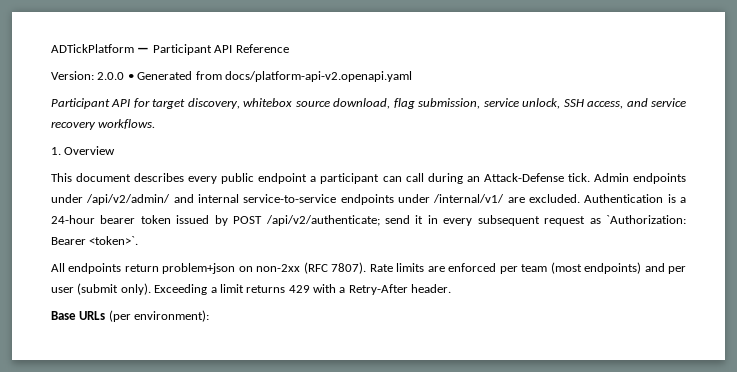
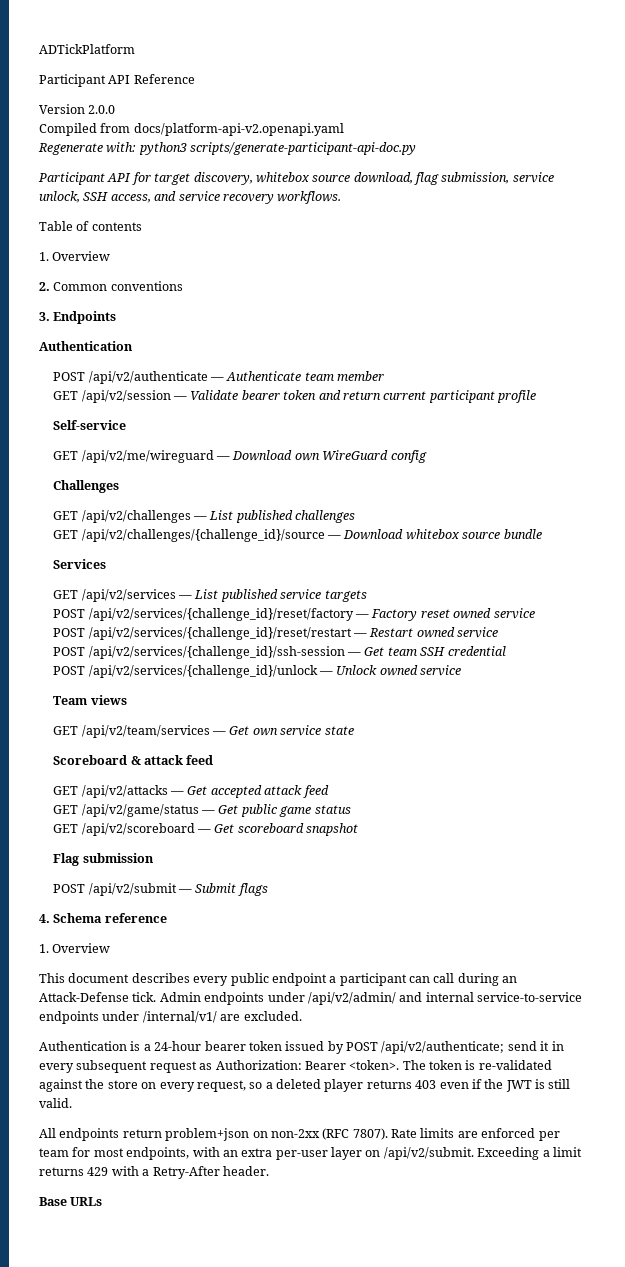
- ADTickPlatform — Participant API Reference
+ ADTickPlatform
+ Participant API Reference
- Version: 2.0.0 • Generated from docs/platform-api-v2.openapi.yaml
+ Version 2.0.0
+ Compiled from docs/platform-api-v2.openapi.yaml
+ Regenerate with: python3 scripts/generate-participant-api-doc.py
+ Table of contents
+ 1. Overview
+ 2. Common conventions
+ 3. Endpoints
+ Authentication
+ POST /api/v2/authenticate — Authenticate team member
+ GET /api/v2/session — Validate bearer token and return current participant profile
+ Self-service
+ GET /api/v2/me/wireguard — Download own WireGuard config
+ Challenges
+ GET /api/v2/challenges — List published challenges
+ GET /api/v2/challenges/{challenge_id}/source — Download whitebox source bundle
+ Services
+ GET /api/v2/services — List published service targets
+ POST /api/v2/services/{challenge_id}/reset/factory — Factory reset owned service
+ POST /api/v2/services/{challenge_id}/reset/restart — Restart owned service
+ POST /api/v2/services/{challenge_id}/ssh-session — Get team SSH credential
+ POST /api/v2/services/{challenge_id}/unlock — Unlock owned service
+ Team views
+ GET /api/v2/team/services — Get own service state
+ Scoreboard & attack feed
+ GET /api/v2/attacks — Get accepted attack feed
+ GET /api/v2/game/status — Get public game status
+ GET /api/v2/scoreboard — Get scoreboard snapshot
+ Flag submission
+ POST /api/v2/submit — Submit flags
+ 4. Schema reference
- Admin endpoints under /api/v2/admin/ and internal service-to-service endpoints under /internal/v1/ are excluded. Authentication is a 24-hour bearer token issued by POST /api/v2/authenticate; send it in every subsequent request as `Authorization: Bearer <token>`.
+ Admin endpoints under /api/v2/admin/ and internal service-to-service endpoints under /internal/v1/ are excluded.
+ Authentication is a 24-hour bearer token issued by POST /api/v2/authenticate; send it in every subsequent request as Authorization: Bearer <token>. The token is re-validated against the store on every request, so a deleted player returns 403 even if the JWT is still valid.
- Rate limits are enforced per team (most endpoints) and per user (submit only).
+ Rate limits are enforced per team for most endpoints, with an extra per-user layer on /api/v2/submit.
- Base URLs (per environment):
+ Base URLs

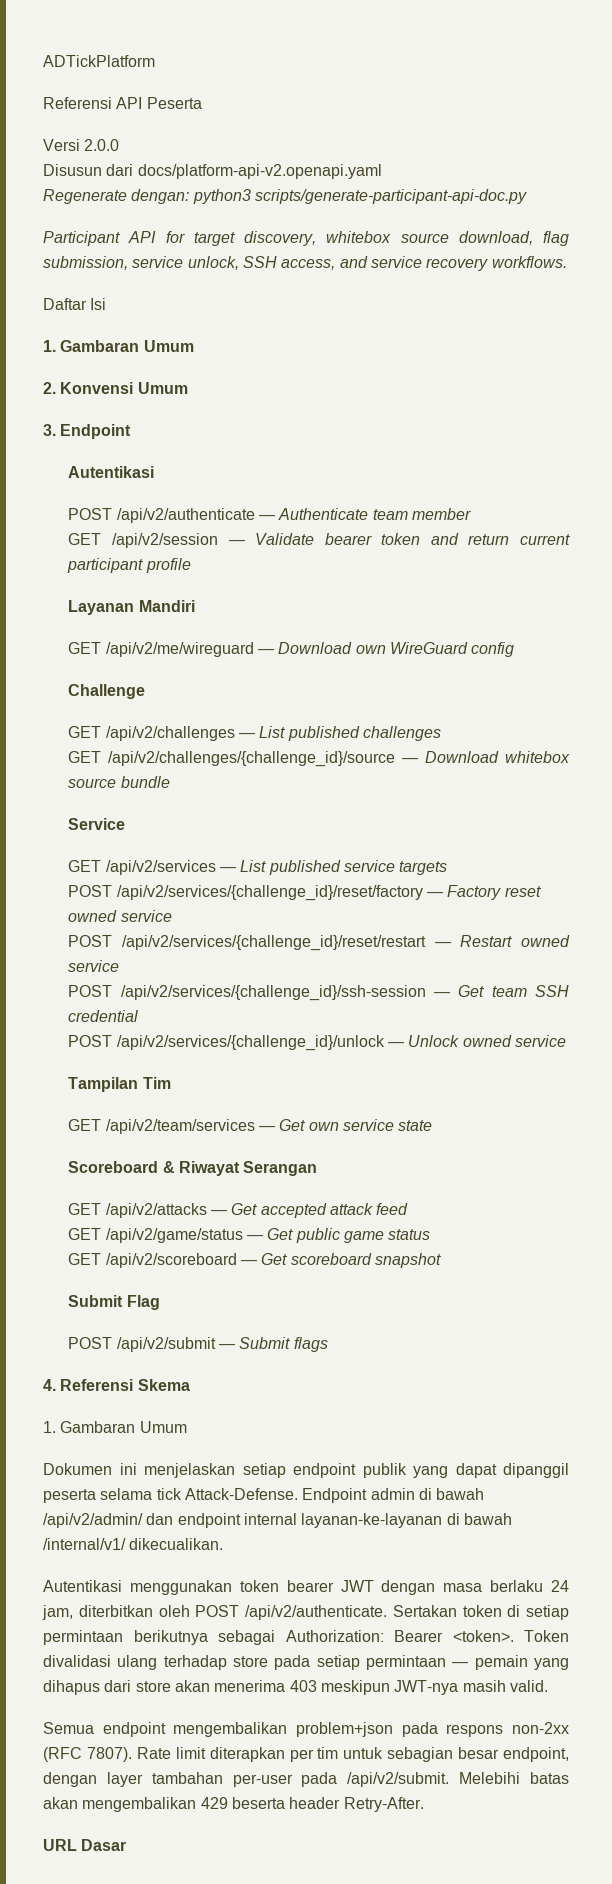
- Participant API Reference
- Version 2.0.0
+ Referensi API Peserta
+ Versi 2.0.0
- Compiled from docs/platform-api-v2.openapi.yaml
+ Disusun dari docs/platform-api-v2.openapi.yaml
- Regenerate with: python3 scripts/generate-participant-api-doc.py
+ Regenerate dengan: python3 scripts/generate-participant-api-doc.py
- Table of contents
- 1. Overview
+ Daftar Isi
+ 1. Gambaran Umum
- 2. Common conventions
+ 2. Konvensi Umum
- 3. Endpoints
- Authentication
+ 3. Endpoint
+ Autentikasi
- Self-service
+ Layanan Mandiri
- Challenges
+ Challenge
- Services
+ Service
- Team views
+ Tampilan Tim
- Scoreboard & attack feed
+ Scoreboard & Riwayat Serangan
- Flag submission
+ Submit Flag
- 4. Schema reference
- 1. Overview
- This document describes every public endpoint a participant can call during an Attack-Defense tick. Admin endpoints under /api/v2/admin/ and internal service-to-service endpoints under /internal/v1/ are excluded.
- Authentication is a 24-hour bearer token issued by POST /api/v2/authenticate; send it in every subsequent request as Authorization: Bearer <token>. The token is re-validated against the store on every request, so a deleted player returns 403 even if the JWT is still valid.
- All endpoints return problem+json on non-2xx (RFC 7807). Rate limits are enforced per team for most endpoints, with an extra per-user layer on /api/v2/submit. Exceeding a limit returns 429 with a Retry-After header.
- Base URLs
+ 4. Referensi Skema
+ 1. Gambaran Umum
+ Dokumen ini menjelaskan setiap endpoint publik yang dapat dipanggil peserta selama tick Attack-Defense. Endpoint admin di bawah /api/v2/admin/ dan endpoint internal layanan-ke-layanan di bawah /internal/v1/ dikecualikan.
+ Autentikasi menggunakan token bearer JWT dengan masa berlaku 24 jam, diterbitkan oleh POST /api/v2/authenticate. Sertakan token di setiap permintaan berikutnya sebagai Authorization: Bearer <token>. Token divalidasi ulang terhadap store pada setiap permintaan — pemain yang dihapus dari store akan menerima 403 meskipun JWT-nya masih valid.
+ Semua endpoint mengembalikan problem+json pada respons non-2xx (RFC 7807). Rate limit diterapkan per tim untuk sebagian besar endpoint, dengan layer tambahan per-user pada /api/v2/submit. Melebihi batas akan mengembalikan 429 beserta header Retry-After.
+ URL Dasar

